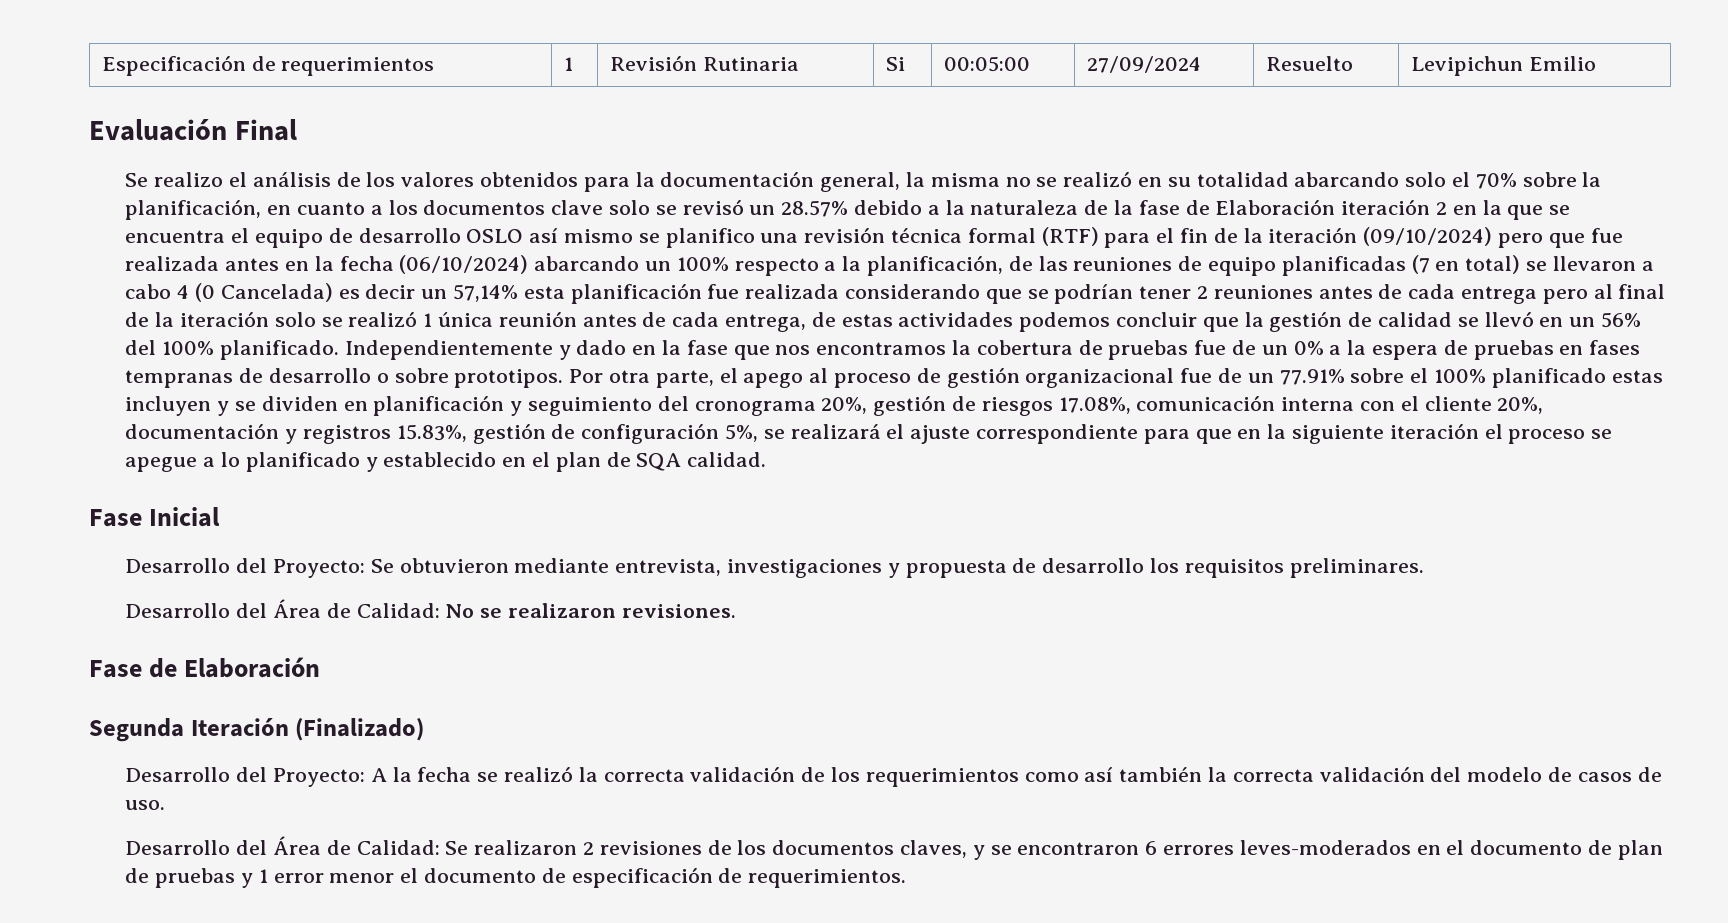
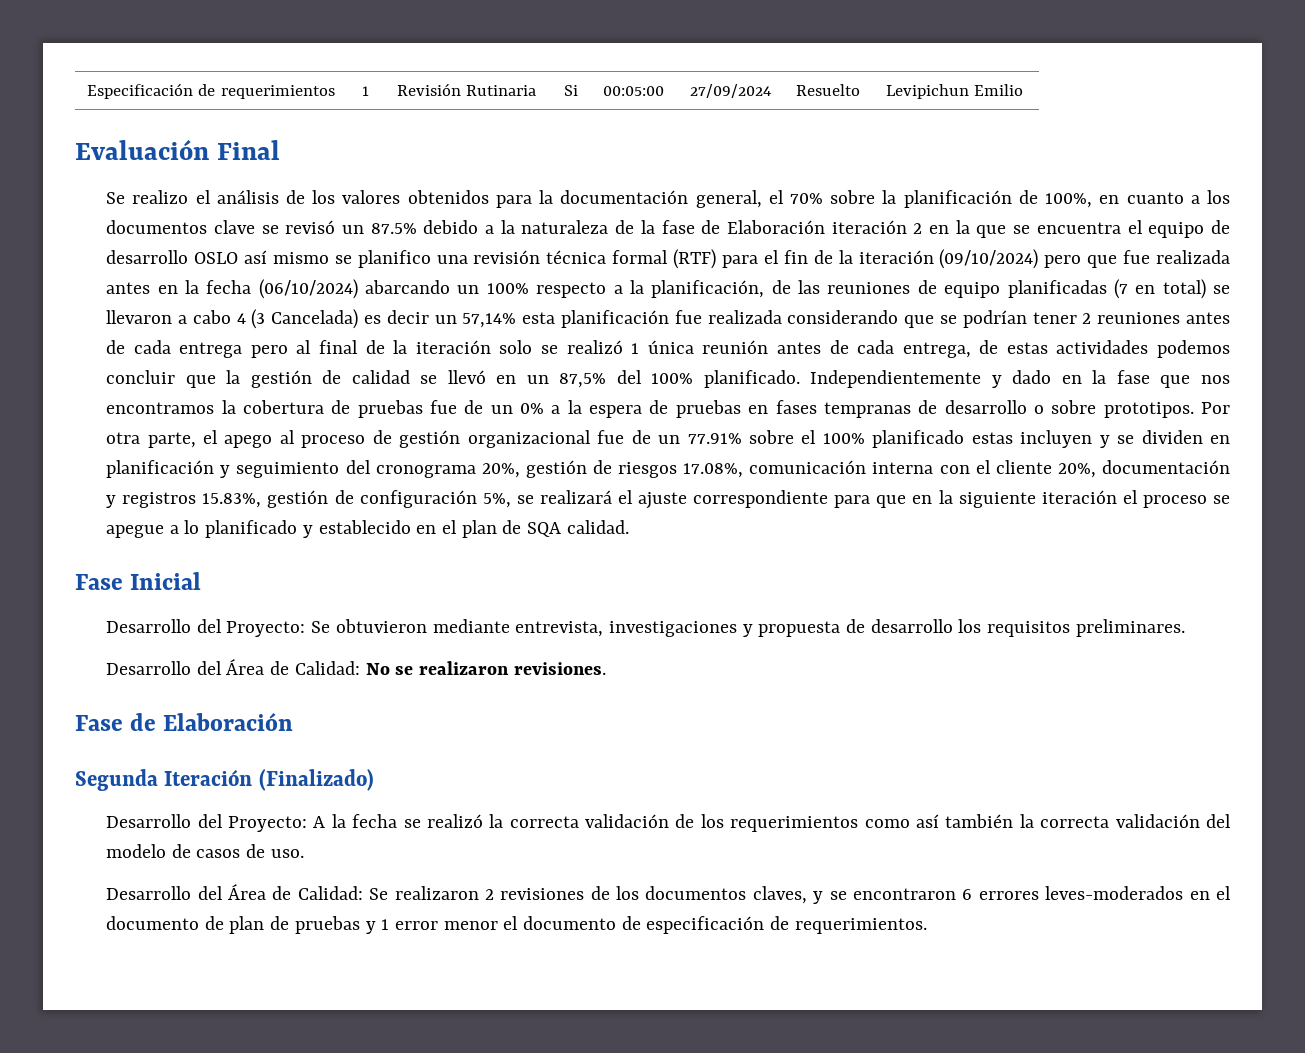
- Se realizo el análisis de los valores obtenidos para la documentación general, la misma no se realizó en su totalidad abarcando solo el 70% sobre la planificación, en cuanto a los documentos clave solo se revisó un 28.57% debido a la naturaleza de la fase de Elaboración iteración 2 en la que se encuentra el equipo de desarrollo OSLO así mismo se planifico una revisión técnica formal (RTF) para el fin de la iteración (09/10/2024) pero que fue realizada antes en la fecha (06/10/2024) abarcando un 100% respecto a la planificación, de las reuniones de equipo planificadas (7 en total) se llevaron a cabo 4 (0 Cancelada) es decir un 57,14% esta planificación fue realizada considerando que se podrían tener 2 reuniones antes de cada entrega pero al final de la iteración solo se realizó 1 única reunión antes de cada entrega, de estas actividades podemos concluir que la gestión de calidad se llevó en un 56% del 100% planificado.
+ Se realizo el análisis de los valores obtenidos para la documentación general, el 70% sobre la planificación de 100%, en cuanto a los documentos clave se revisó un 87.5% debido a la naturaleza de la fase de Elaboración iteración 2 en la que se encuentra el equipo de desarrollo OSLO así mismo se planifico una revisión técnica formal (RTF) para el fin de la iteración (09/10/2024) pero que fue realizada antes en la fecha (06/10/2024) abarcando un 100% respecto a la planificación, de las reuniones de equipo planificadas (7 en total) se llevaron a cabo 4 (3 Cancelada) es decir un 57,14% esta planificación fue realizada considerando que se podrían tener 2 reuniones antes de cada entrega pero al final de la iteración solo se realizó 1 única reunión antes de cada entrega, de estas actividades podemos concluir que la gestión de calidad se llevó en un 87,5% del 100% planificado.

